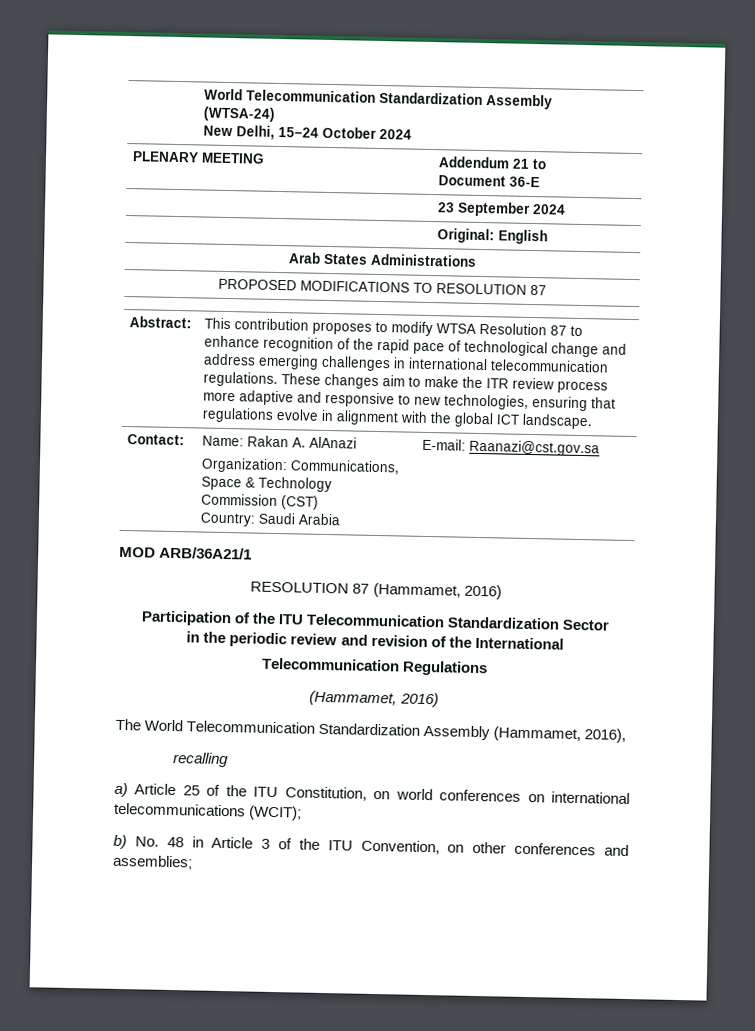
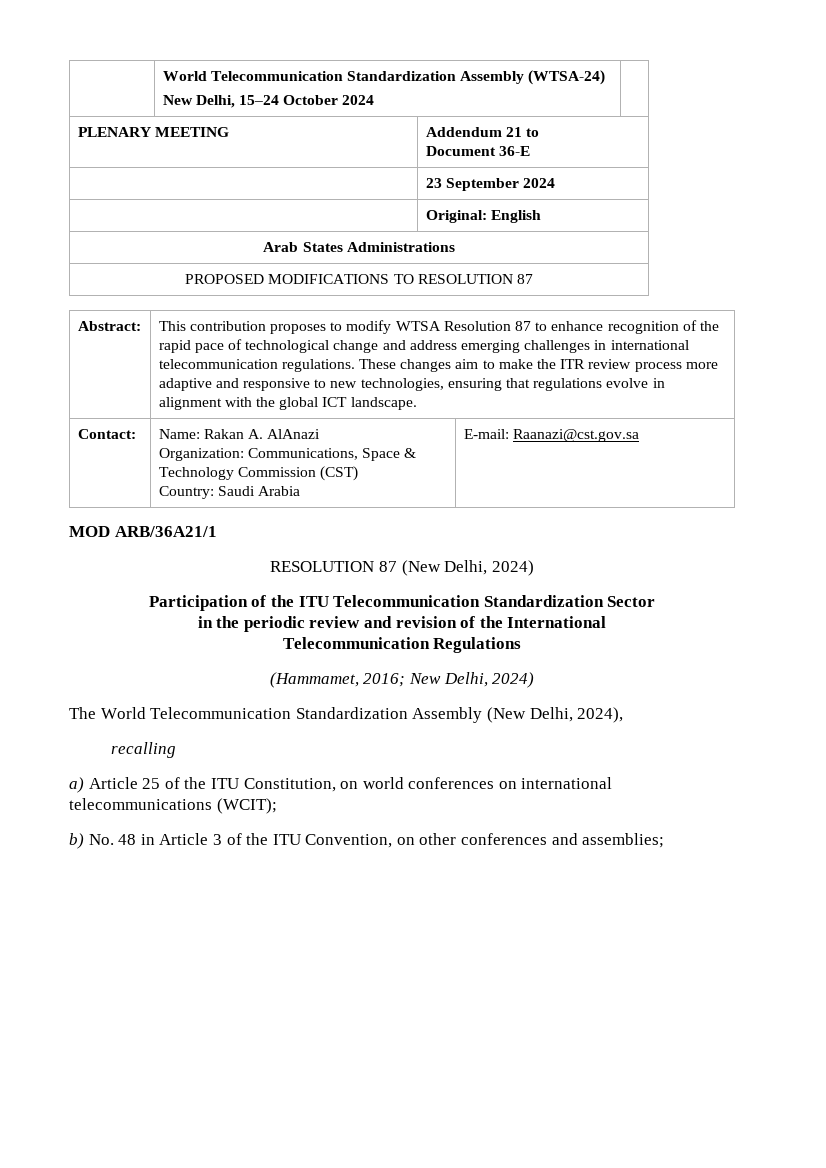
- RESOLUTION 87 (Hammamet, 2016)
+ RESOLUTION 87 (New Delhi, 2024)
  Telecommunication Regulations
- (Hammamet, 2016)
+ (Hammamet, 2016; New Delhi, 2024)
- The World Telecommunication Standardization Assembly (Hammamet, 2016),
+ The World Telecommunication Standardization Assembly (New Delhi, 2024),

